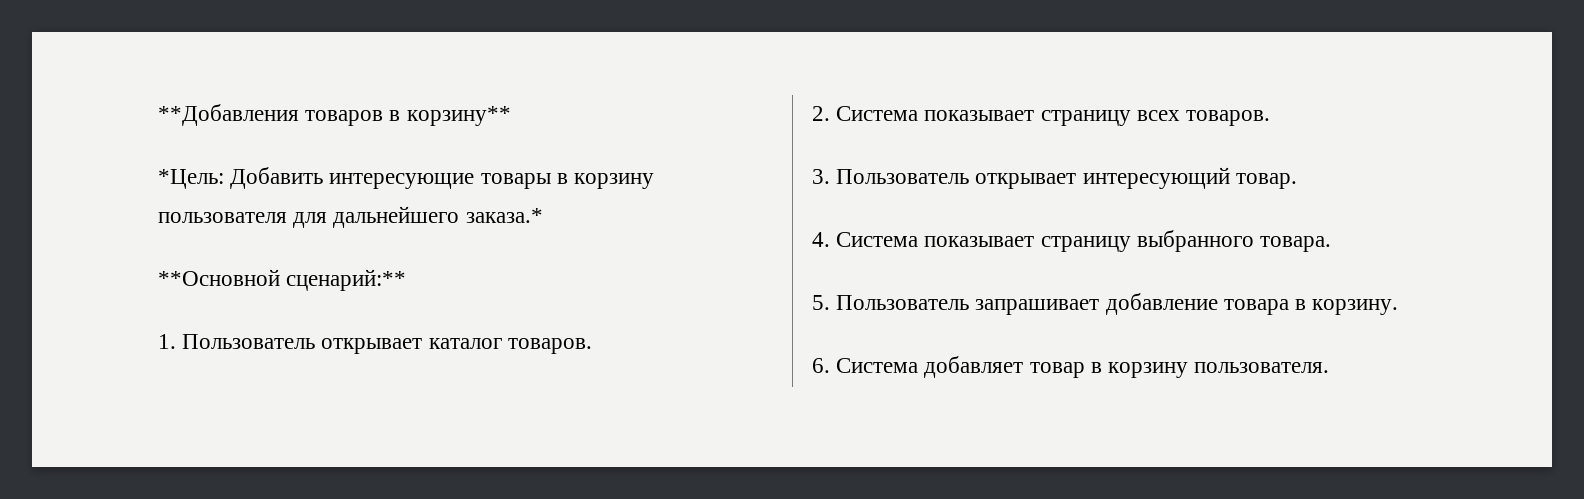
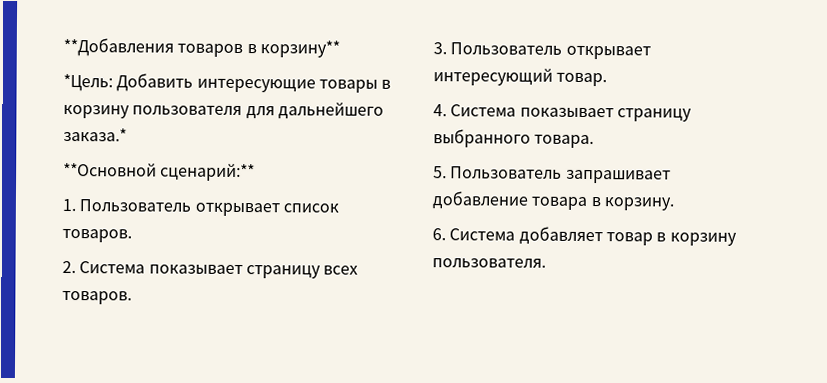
- 1. Пользователь открывает каталог товаров.
+ 1. Пользователь открывает список товаров.

